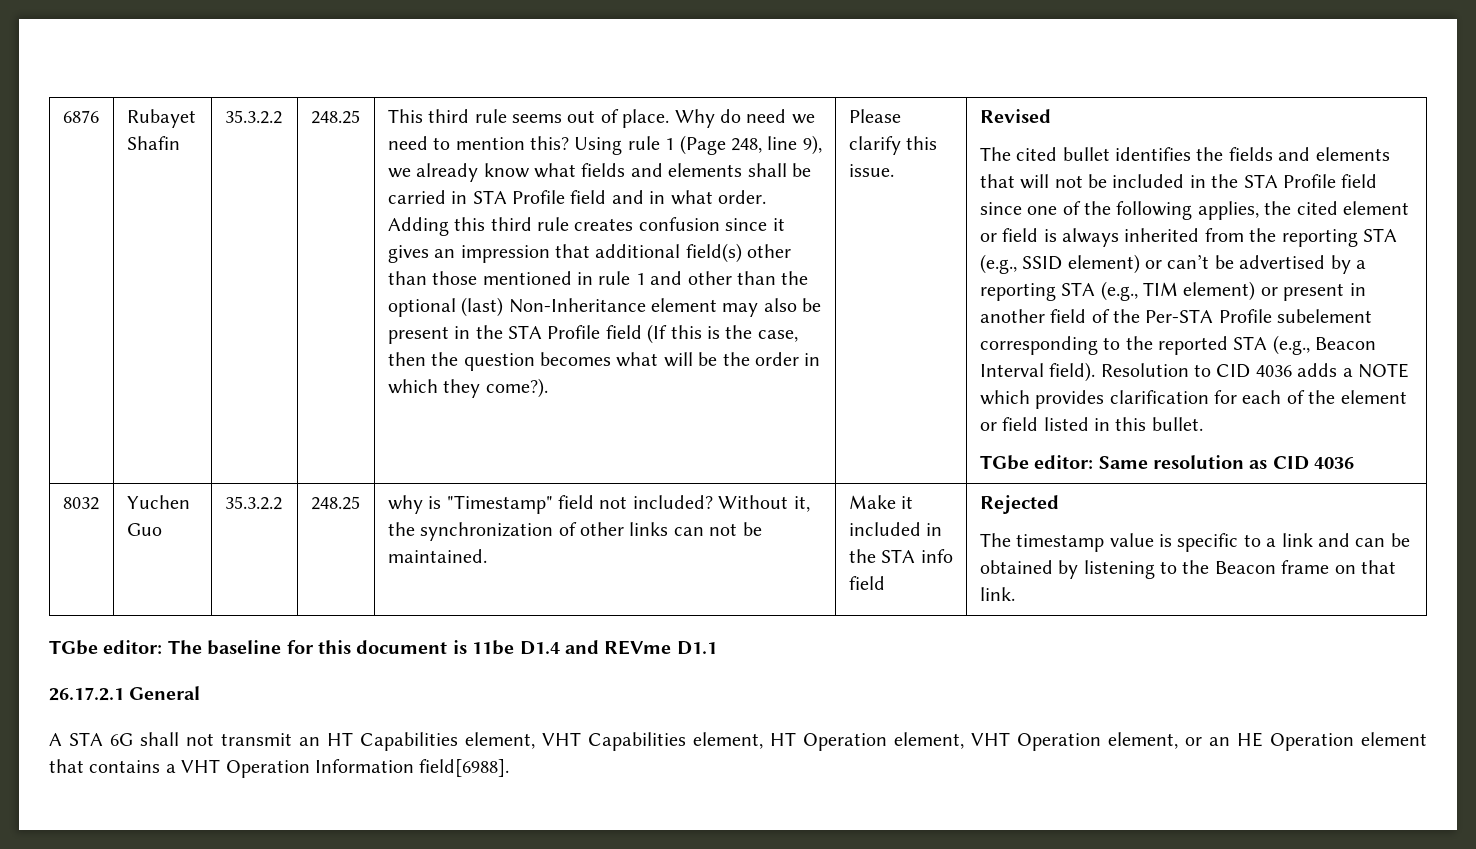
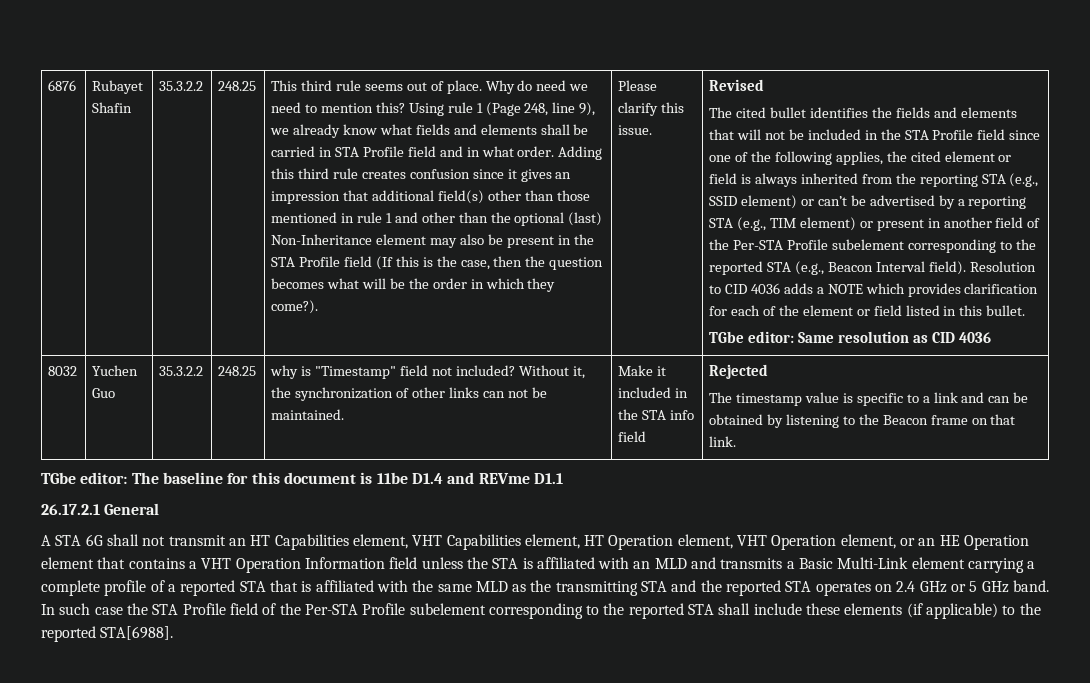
- A STA 6G shall not transmit an HT Capabilities element, VHT Capabilities element, HT Operation element, VHT Operation element, or an HE Operation element that contains a VHT Operation Information field[6988].
+ A STA 6G shall not transmit an HT Capabilities element, VHT Capabilities element, HT Operation element, VHT Operation element, or an HE Operation element that contains a VHT Operation Information field unless the STA is affiliated with an MLD and transmits a Basic Multi-Link element carrying a complete profile of a reported STA that is affiliated with the same MLD as the transmitting STA and the reported STA operates on 2.4 GHz or 5 GHz band. In such case the STA Profile field of the Per-STA Profile subelement corresponding to the reported STA shall include these elements (if applicable) to the reported STA[6988].

